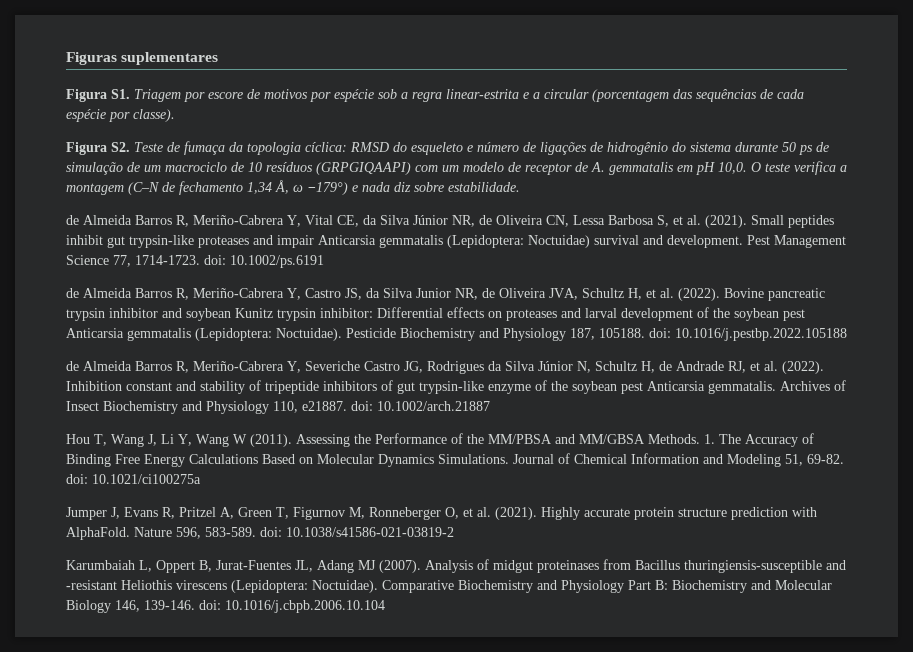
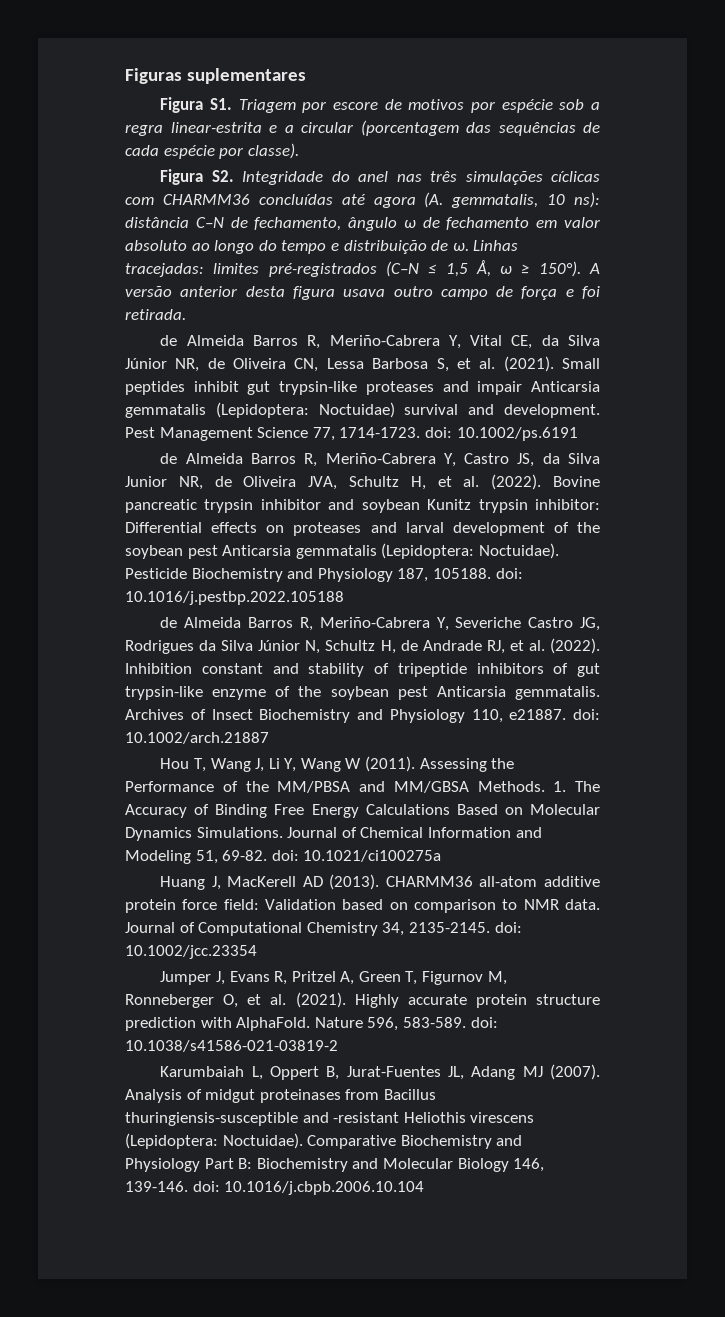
- Figura S2. Teste de fumaça da topologia cíclica: RMSD do esqueleto e número de ligações de hidrogênio do sistema durante 50 ps de simulação de um macrociclo de 10 resíduos (GRPGIQAAPI) com um modelo de receptor de A. gemmatalis em pH 10,0. O teste verifica a montagem (C–N de fechamento 1,34 Å, ω −179°) e nada diz sobre estabilidade.
+ Figura S2. Integridade do anel nas três simulações cíclicas com CHARMM36 concluídas até agora (A. gemmatalis, 10 ns): distância C–N de fechamento, ângulo ω de fechamento em valor absoluto ao longo do tempo e distribuição de ω. Linhas tracejadas: limites pré-registrados (C–N ≤ 1,5 Å, ω ≥ 150°). A versão anterior desta figura usava outro campo de força e foi retirada.
+ Huang J, MacKerell AD (2013). CHARMM36 all-atom additive protein force field: Validation based on comparison to NMR data. Journal of Computational Chemistry 34, 2135-2145. doi: 10.1002/jcc.23354

